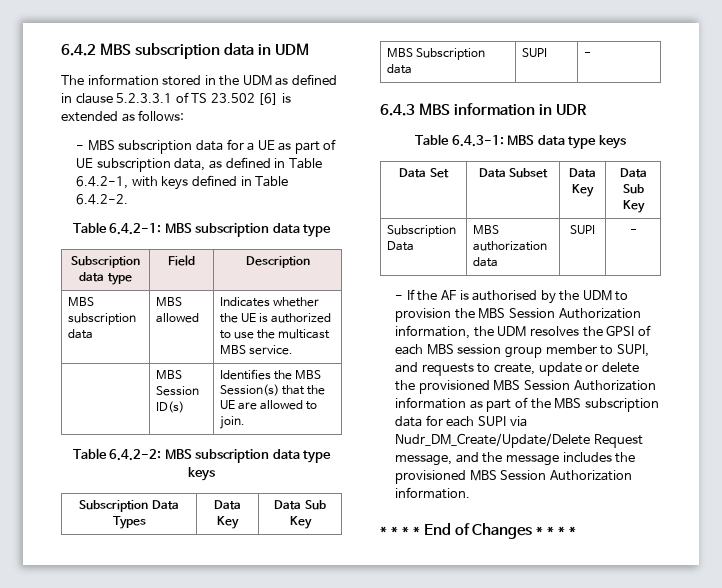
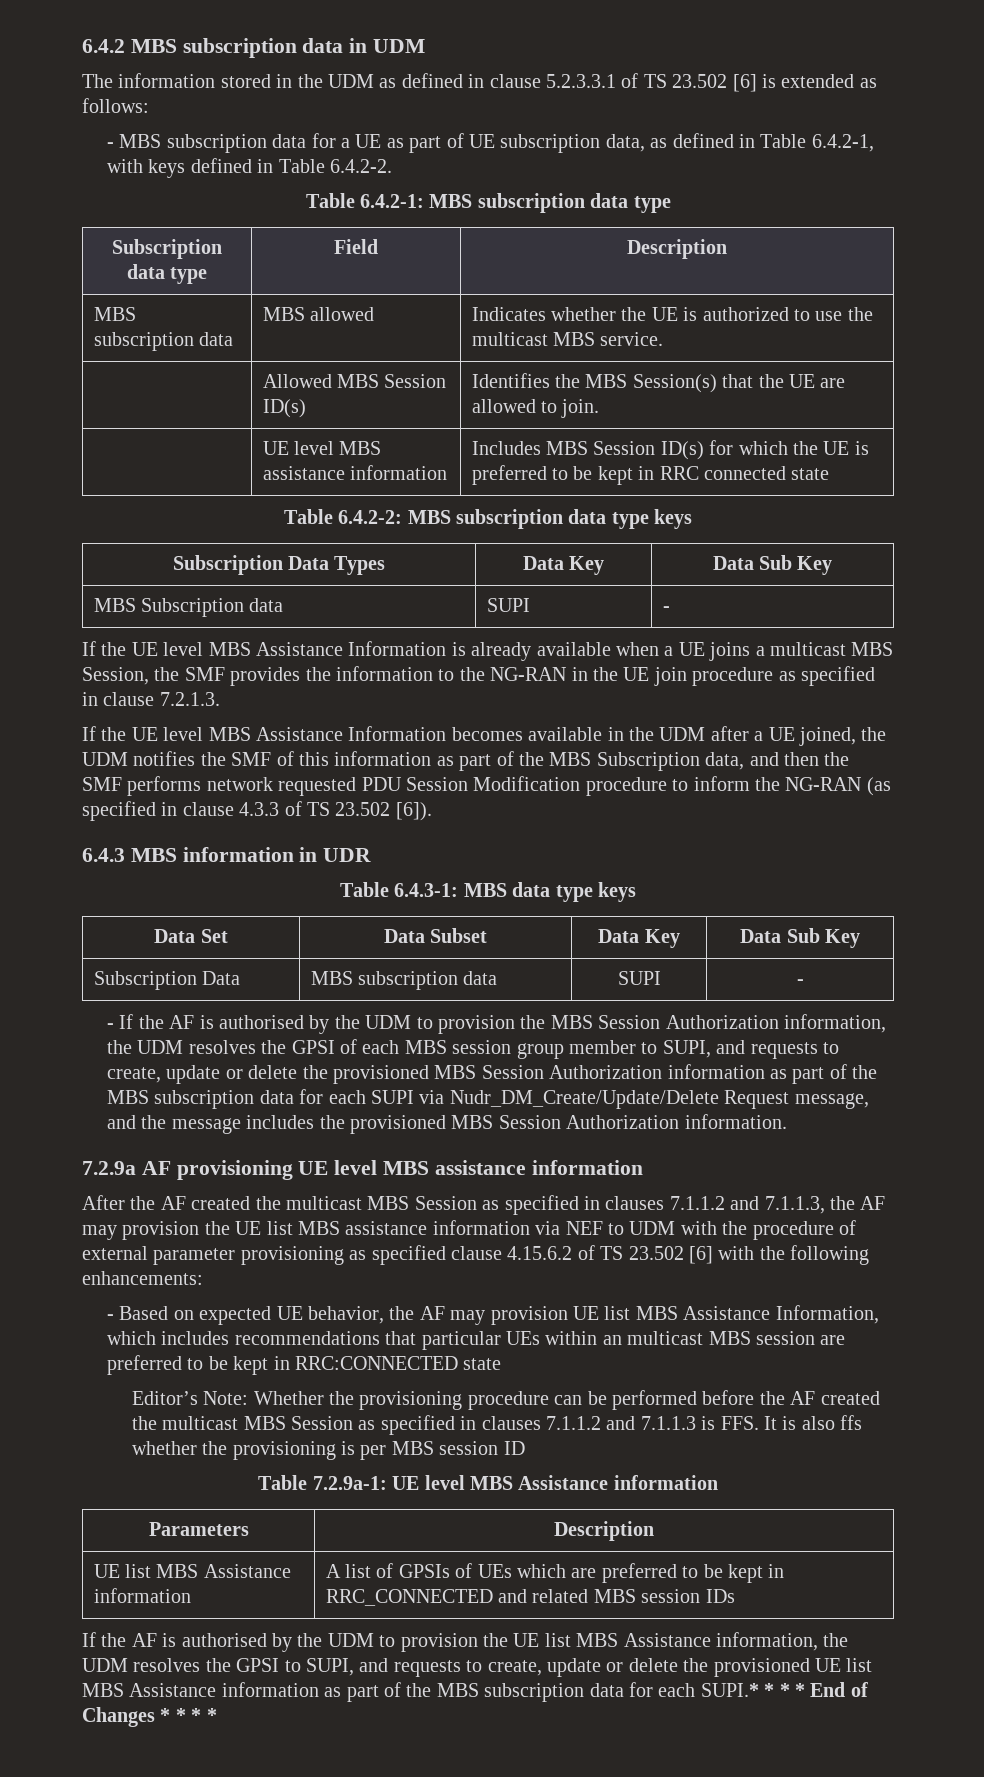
- | MBS Session ID(s) | Identifies the MBS Session(s) that the UE are allowed to join.
+ | Allowed MBS Session ID(s) | Identifies the MBS Session(s) that the UE are allowed to join.
+ | UE level MBS assistance information | Includes MBS Session ID(s) for which the UE is preferred to be kept in RRC connected state
+ If the UE level MBS Assistance Information is already available when a UE joins a multicast MBS Session, the SMF provides the information to the NG-RAN in the UE join procedure as specified in clause 7.2.1.3.
+ If the UE level MBS Assistance Information becomes available in the UDM after a UE joined, the UDM notifies the SMF of this information as part of the MBS Subscription data, and then the SMF performs network requested PDU Session Modification procedure to inform the NG-RAN (as specified in clause 4.3.3 of TS 23.502 [6]).
- Subscription Data | MBS authorization data | SUPI | -
+ Subscription Data | MBS subscription data | SUPI | -
- * * * * End of Changes * * * *
+ 7.2.9a AF provisioning UE level MBS assistance information
+ After the AF created the multicast MBS Session as specified in clauses 7.1.1.2 and 7.1.1.3, the AF may provision the UE list MBS assistance information via NEF to UDM with the procedure of external parameter provisioning as specified clause 4.15.6.2 of TS 23.502 [6] with the following enhancements:
+ - Based on expected UE behavior, the AF may provision UE list MBS Assistance Information, which includes recommendations that particular UEs within an multicast MBS session are preferred to be kept in RRC:CONNECTED state
+ Editor’s Note: Whether the provisioning procedure can be performed before the AF created the multicast MBS Session as specified in clauses 7.1.1.2 and 7.1.1.3 is FFS. It is also ffs whether the provisioning is per MBS session ID
+ Table 7.2.9a-1: UE level MBS Assistance information
+ Parameters | Description
+ UE list MBS Assistance information | A list of GPSIs of UEs which are preferred to be kept in RRC_CONNECTED and related MBS session IDs
+ If the AF is authorised by the UDM to provision the UE list MBS Assistance information, the UDM resolves the GPSI to SUPI, and requests to create, update or delete the provisioned UE list MBS Assistance information as part of the MBS subscription data for each SUPI.* * * * End of Changes * * * *

